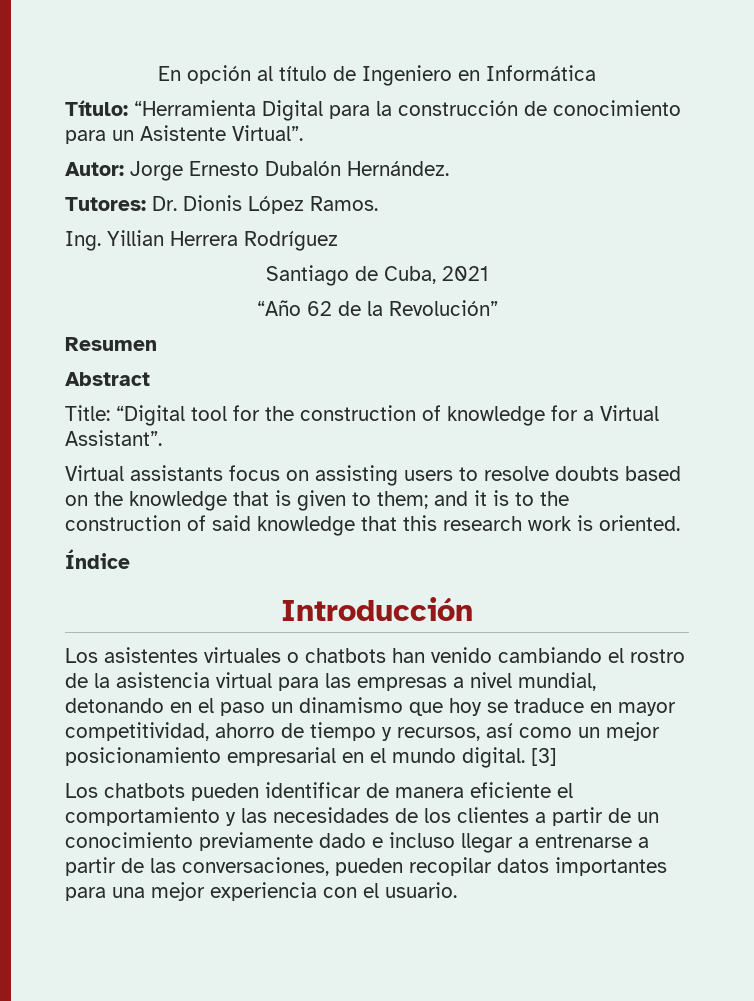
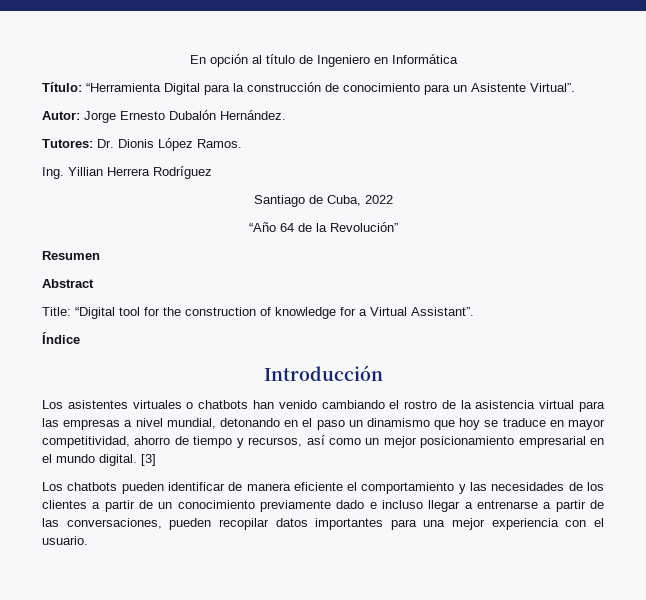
- Santiago de Cuba, 2021
+ Santiago de Cuba, 2022
- “Año 62 de la Revolución”
+ “Año 64 de la Revolución”
- Virtual assistants focus on assisting users to resolve doubts based on the knowledge that is given to them; and it is to the construction of said knowledge that this research work is oriented.

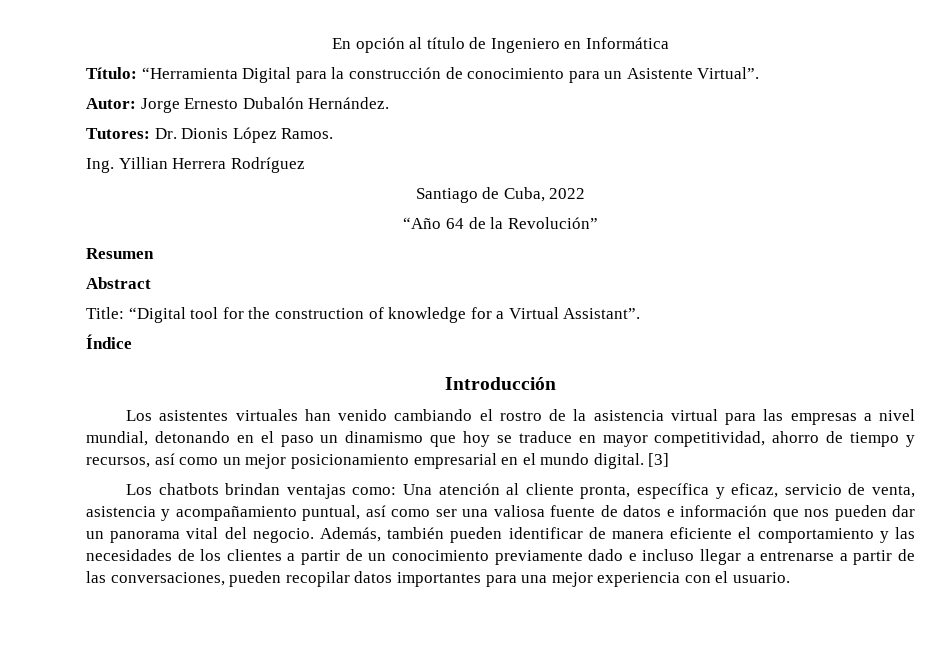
- Los asistentes virtuales o chatbots han venido cambiando el rostro de la asistencia virtual para las empresas a nivel mundial, detonando en el paso un dinamismo que hoy se traduce en mayor competitividad, ahorro de tiempo y recursos, así como un mejor posicionamiento empresarial en el mundo digital.
+ Los asistentes virtuales han venido cambiando el rostro de la asistencia virtual para las empresas a nivel mundial, detonando en el paso un dinamismo que hoy se traduce en mayor competitividad, ahorro de tiempo y recursos, así como un mejor posicionamiento empresarial en el mundo digital.
- Los chatbots pueden identificar de manera eficiente el comportamiento y las necesidades de los clientes a partir de un conocimiento previamente dado e incluso llegar a entrenarse a partir de las conversaciones, pueden recopilar datos importantes para una mejor experiencia con el usuario.
+ Los chatbots brindan ventajas como: Una atención al cliente pronta, específica y eficaz, servicio de venta, asistencia y acompañamiento puntual, así como ser una valiosa fuente de datos e información que nos pueden dar un panorama vital del negocio. Además, también pueden identificar de manera eficiente el comportamiento y las necesidades de los clientes a partir de un conocimiento previamente dado e incluso llegar a entrenarse a partir de las conversaciones, pueden recopilar datos importantes para una mejor experiencia con el usuario.

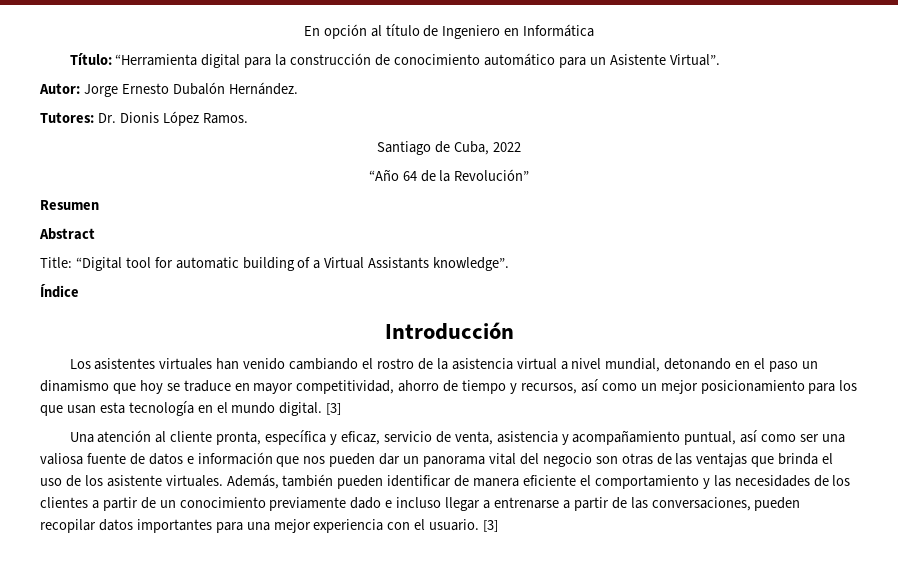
- Título: “Herramienta Digital para la construcción de conocimiento para un Asistente Virtual”.
+ Título: “Herramienta digital para la construcción de conocimiento automático para un Asistente Virtual”.
- Ing. Yillian Herrera Rodríguez
- Title: “Digital tool for the construction of knowledge for a Virtual Assistant”.
+ Title: “Digital tool for automatic building of a Virtual Assistants knowledge”.
- Los asistentes virtuales han venido cambiando el rostro de la asistencia virtual para las empresas a nivel mundial, detonando en el paso un dinamismo que hoy se traduce en mayor competitividad, ahorro de tiempo y recursos, así como un mejor posicionamiento empresarial en el mundo digital.
+ Los asistentes virtuales han venido cambiando el rostro de la asistencia virtual a nivel mundial, detonando en el paso un dinamismo que hoy se traduce en mayor competitividad, ahorro de tiempo y recursos, así como un mejor posicionamiento para los que usan esta tecnología en el mundo digital.
- Los chatbots brindan ventajas como: Una atención al cliente pronta, específica y eficaz, servicio de venta, asistencia y acompañamiento puntual, así como ser una valiosa fuente de datos e información que nos pueden dar un panorama vital del negocio.
+ Una atención al cliente pronta, específica y eficaz, servicio de venta, asistencia y acompañamiento puntual, así como ser una valiosa fuente de datos e información que nos pueden dar un panorama vital del negocio son otras de las ventajas que brinda el uso de los asistente virtuales.
- Además, también pueden identificar de manera eficiente el comportamiento y las necesidades de los clientes a partir de un conocimiento previamente dado e incluso llegar a entrenarse a partir de las conversaciones, pueden recopilar datos importantes para una mejor experiencia con el usuario.
+ Además, también pueden identificar de manera eficiente el comportamiento y las necesidades de los clientes a partir de un conocimiento previamente dado e incluso llegar a entrenarse a partir de las conversaciones, pueden recopilar datos importantes para una mejor experiencia con el usuario. [3]

